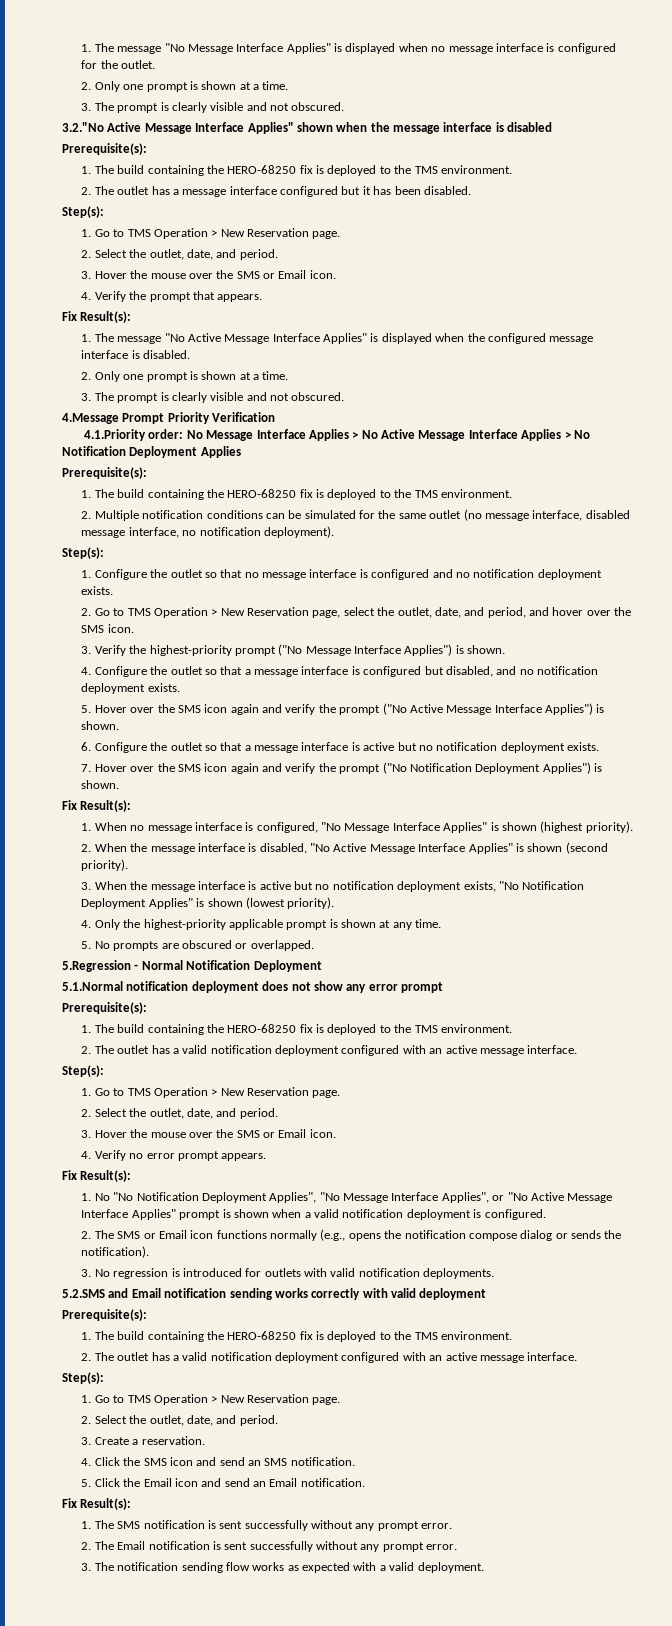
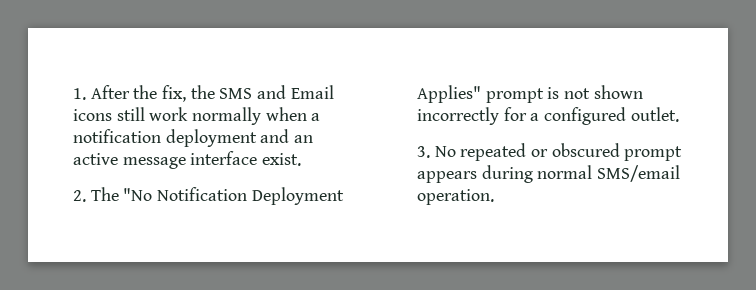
- 1. The message "No Message Interface Applies" is displayed when no message interface is configured for the outlet.
- 2. Only one prompt is shown at a time.
- 3. The prompt is clearly visible and not obscured.
- 3.2."No Active Message Interface Applies" shown when the message interface is disabled
- Prerequisite(s):
- 1. The build containing the HERO-68250 fix is deployed to the TMS environment.
- 2. The outlet has a message interface configured but it has been disabled.
- Step(s):
- 1. Go to TMS Operation > New Reservation page.
- 2. Select the outlet, date, and period.
- 3. Hover the mouse over the SMS or Email icon.
- 4. Verify the prompt that appears.
- Fix Result(s):
- 1. The message "No Active Message Interface Applies" is displayed when the configured message interface is disabled.
- 2. Only one prompt is shown at a time.
- 3. The prompt is clearly visible and not obscured.
- 4.Message Prompt Priority Verification
- 4.1.Priority order: No Message Interface Applies > No Active Message Interface Applies > No Notification Deployment Applies
- Prerequisite(s):
- 1. The build containing the HERO-68250 fix is deployed to the TMS environment.
- 2. Multiple notification conditions can be simulated for the same outlet (no message interface, disabled message interface, no notification deployment).
- Step(s):
- 1. Configure the outlet so that no message interface is configured and no notification deployment exists.
- 2. Go to TMS Operation > New Reservation page, select the outlet, date, and period, and hover over the SMS icon.
- 3. Verify the highest-priority prompt ("No Message Interface Applies") is shown.
- 4. Configure the outlet so that a message interface is configured but disabled, and no notification deployment exists.
- 5. Hover over the SMS icon again and verify the prompt ("No Active Message Interface Applies") is shown.
- 6. Configure the outlet so that a message interface is active but no notification deployment exists.
- 7. Hover over the SMS icon again and verify the prompt ("No Notification Deployment Applies") is shown.
- Fix Result(s):
- 1. When no message interface is configured, "No Message Interface Applies" is shown (highest priority).
- 2. When the message interface is disabled, "No Active Message Interface Applies" is shown (second priority).
- 3. When the message interface is active but no notification deployment exists, "No Notification Deployment Applies" is shown (lowest priority).
- 4. Only the highest-priority applicable prompt is shown at any time.
- 5. No prompts are obscured or overlapped.
- 5.Regression - Normal Notification Deployment
- 5.1.Normal notification deployment does not show any error prompt
- Prerequisite(s):
- 1. The build containing the HERO-68250 fix is deployed to the TMS environment.
- 2. The outlet has a valid notification deployment configured with an active message interface.
- Step(s):
- 1. Go to TMS Operation > New Reservation page.
- 2. Select the outlet, date, and period.
- 3. Hover the mouse over the SMS or Email icon.
- 4. Verify no error prompt appears.
- Fix Result(s):
- 1. No "No Notification Deployment Applies", "No Message Interface Applies", or "No Active Message Interface Applies" prompt is shown when a valid notification deployment is configured.
- 2. The SMS or Email icon functions normally (e.g., opens the notification compose dialog or sends the notification).
- 3. No regression is introduced for outlets with valid notification deployments.
- 5.2.SMS and Email notification sending works correctly with valid deployment
- Prerequisite(s):
- 1. The build containing the HERO-68250 fix is deployed to the TMS environment.
- 2. The outlet has a valid notification deployment configured with an active message interface.
- Step(s):
- 1. Go to TMS Operation > New Reservation page.
- 2. Select the outlet, date, and period.
- 3. Create a reservation.
- 4. Click the SMS icon and send an SMS notification.
- 5. Click the Email icon and send an Email notification.
- Fix Result(s):
- 1. The SMS notification is sent successfully without any prompt error.
- 2. The Email notification is sent successfully without any prompt error.
- 3. The notification sending flow works as expected with a valid deployment.
+ 1. After the fix, the SMS and Email icons still work normally when a notification deployment and an active message interface exist.
+ 2. The "No Notification Deployment Applies" prompt is not shown incorrectly for a configured outlet.
+ 3. No repeated or obscured prompt appears during normal SMS/email operation.

